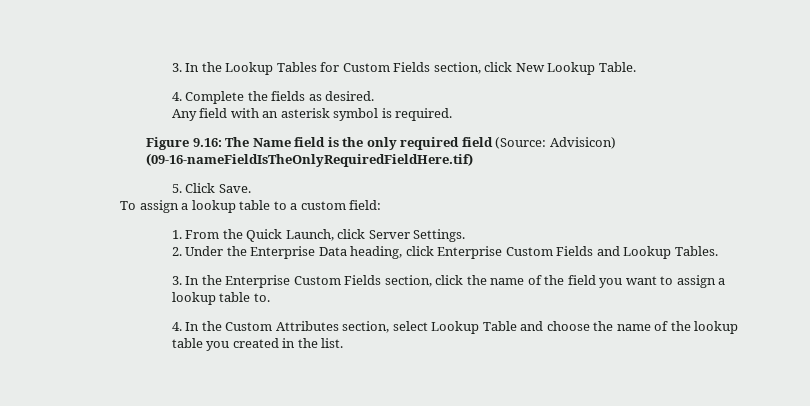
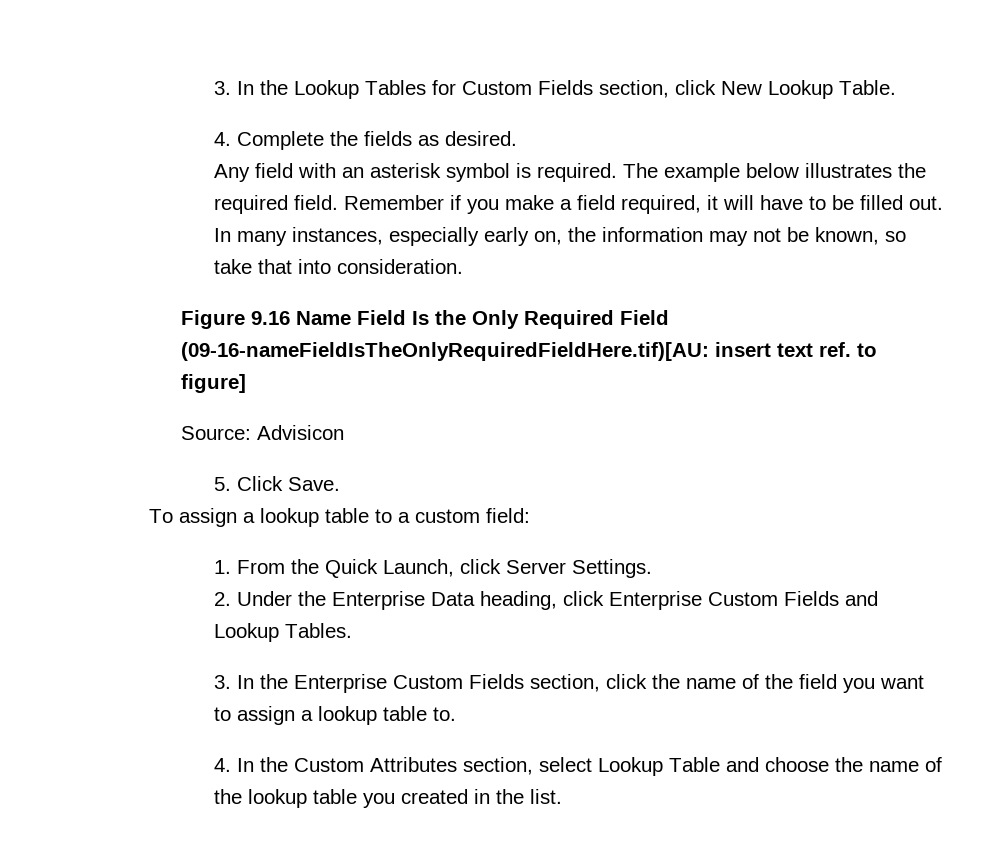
- Any field with an asterisk symbol is required.
- Figure 9.16: The Name field is the only required field (Source: Advisicon) (09-16-nameFieldIsTheOnlyRequiredFieldHere.tif)
+ Any field with an asterisk symbol is required. The example below illustrates the required field. Remember if you make a field required, it will have to be filled out. In many instances, especially early on, the information may not be known, so take that into consideration.
+ Figure 9.16 Name Field Is the Only Required Field (09-16-nameFieldIsTheOnlyRequiredFieldHere.tif)[AU: insert text ref. to figure]
+ Source: Advisicon

